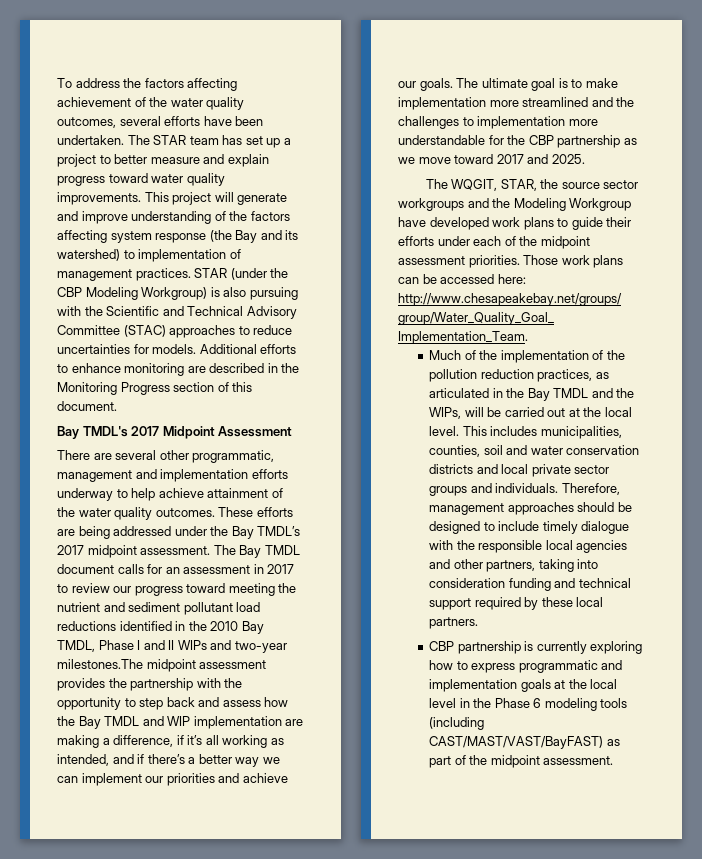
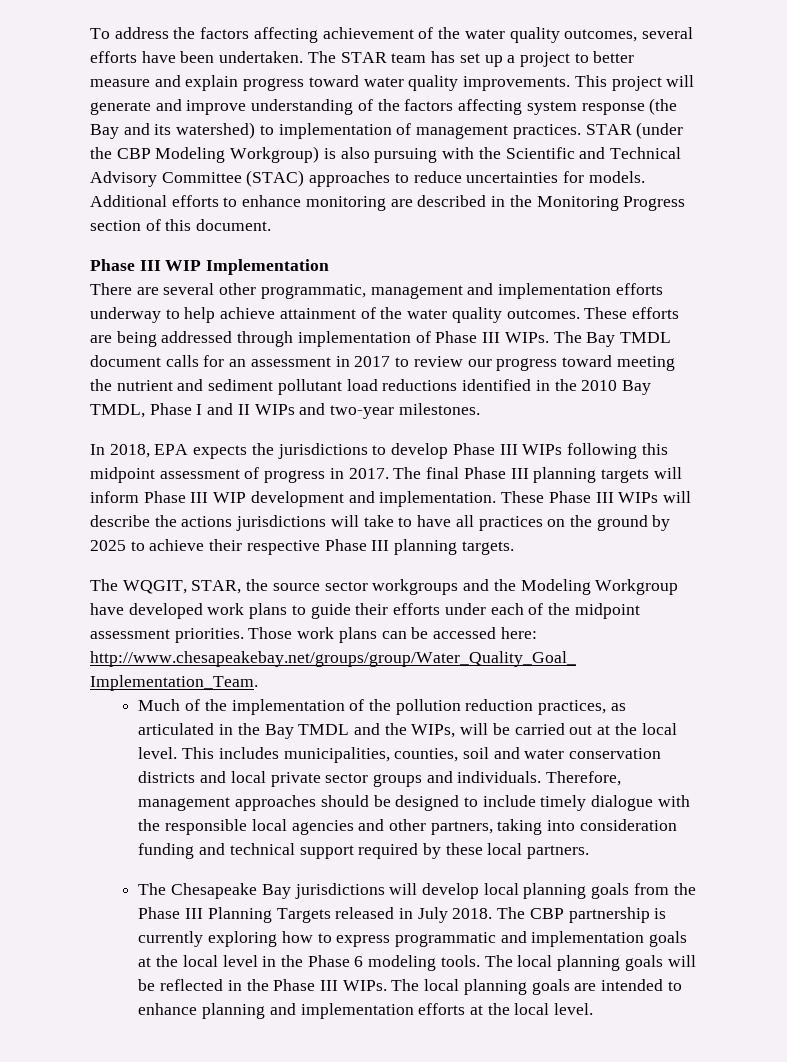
- Bay TMDL's 2017 Midpoint Assessment
+ Phase III WIP Implementation
- These efforts are being addressed under the Bay TMDL’s 2017 midpoint assessment.
+ These efforts are being addressed through implementation of Phase III WIPs.
- The Bay TMDL document calls for an assessment in 2017 to review our progress toward meeting the nutrient and sediment pollutant load reductions identified in the 2010 Bay TMDL, Phase I and II WIPs and two-year milestones.The midpoint assessment provides the partnership with the opportunity to step back and assess how the Bay TMDL and WIP implementation are making a difference, if it’s all working as intended, and if there’s a better way we can implement our priorities and achieve our goals. The ultimate goal is to make implementation more streamlined and the challenges to implementation more understandable for the CBP partnership as we move toward 2017 and 2025.
+ The Bay TMDL document calls for an assessment in 2017 to review our progress toward meeting the nutrient and sediment pollutant load reductions identified in the 2010 Bay TMDL, Phase I and II WIPs and two-year milestones.
+ In 2018, EPA expects the jurisdictions to develop Phase III WIPs following this midpoint assessment of progress in 2017. The final Phase III planning targets will inform Phase III WIP development and implementation. These Phase III WIPs will describe the actions jurisdictions will take to have all practices on the ground by 2025 to achieve their respective Phase III planning targets.
- CBP partnership is currently exploring how to express programmatic and implementation goals at the local level in the Phase 6 modeling tools (including CAST/MAST/VAST/BayFAST) as part of the midpoint assessment.
+ The Chesapeake Bay jurisdictions will develop local planning goals from the Phase III Planning Targets released in July 2018. The CBP partnership is currently exploring how to express programmatic and implementation goals at the local level in the Phase 6 modeling tools. The local planning goals will be reflected in the Phase III WIPs. The local planning goals are intended to enhance planning and implementation efforts at the local level.

